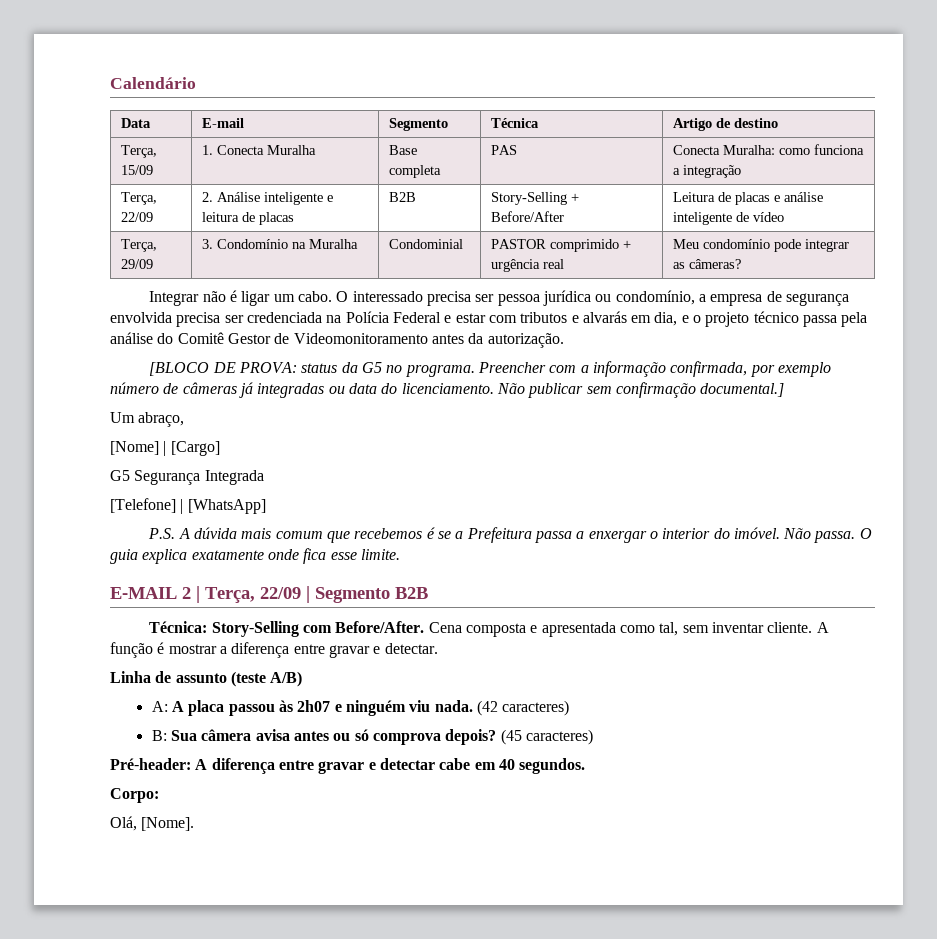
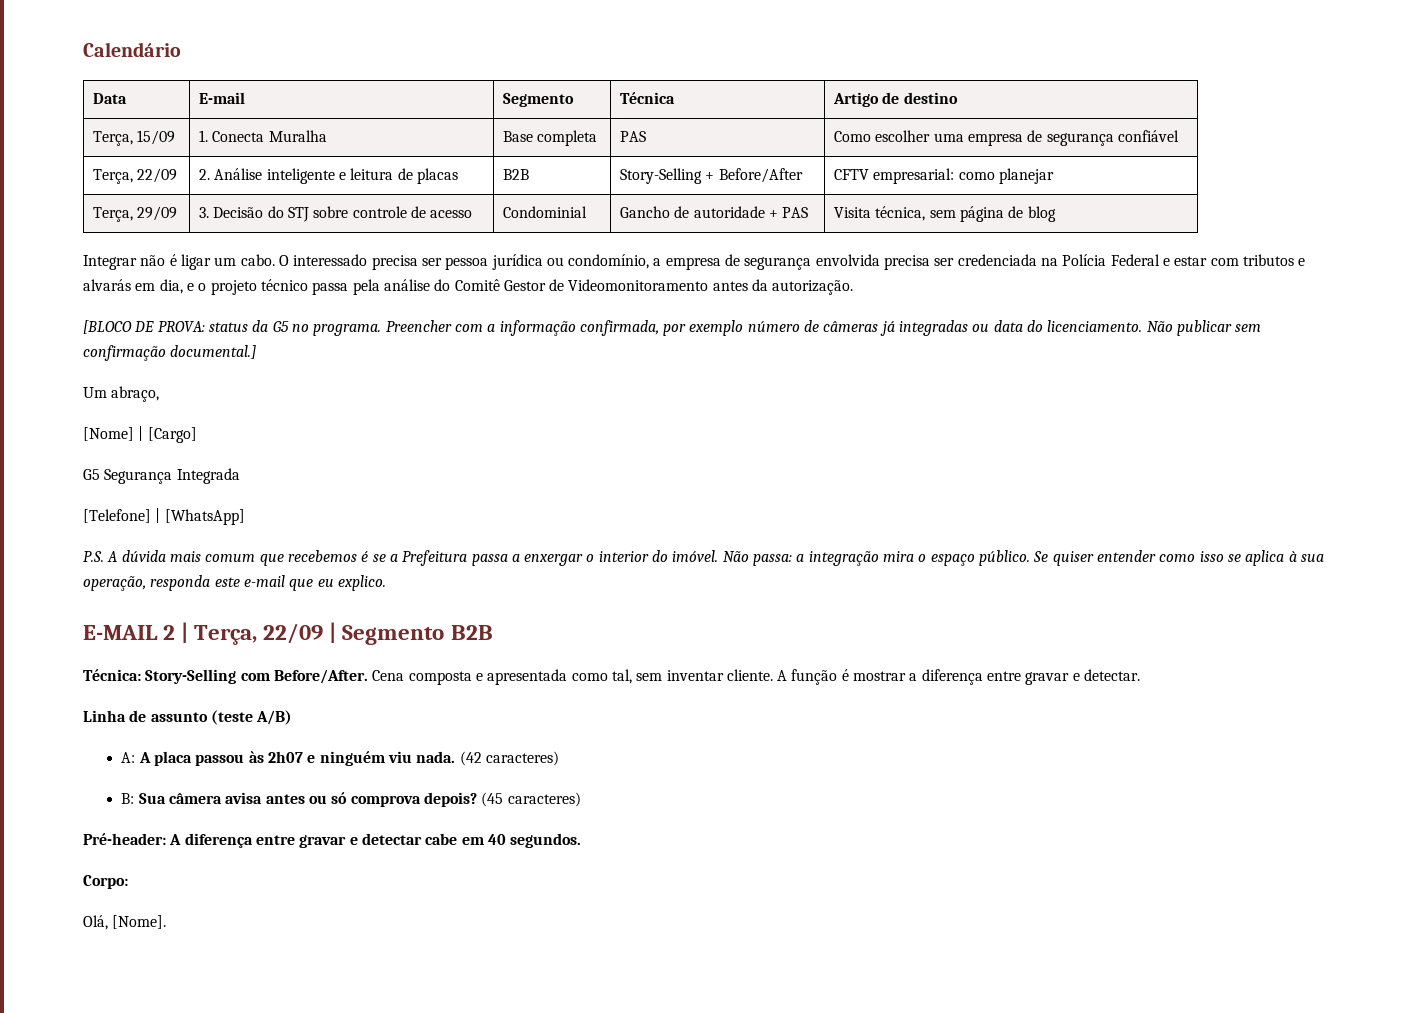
- Terça, 15/09 | 1. Conecta Muralha | Base completa | PAS | Conecta Muralha: como funciona a integração
+ Terça, 15/09 | 1. Conecta Muralha | Base completa | PAS | Como escolher uma empresa de segurança confiável
- Terça, 22/09 | 2. Análise inteligente e leitura de placas | B2B | Story-Selling + Before/After | Leitura de placas e análise inteligente de vídeo
- Terça, 29/09 | 3. Condomínio na Muralha | Condominial | PASTOR comprimido + urgência real | Meu condomínio pode integrar as câmeras?
+ Terça, 22/09 | 2. Análise inteligente e leitura de placas | B2B | Story-Selling + Before/After | CFTV empresarial: como planejar
+ Terça, 29/09 | 3. Decisão do STJ sobre controle de acesso | Condominial | Gancho de autoridade + PAS | Visita técnica, sem página de blog
- Não passa. O guia explica exatamente onde fica esse limite.
+ Não passa: a integração mira o espaço público. Se quiser entender como isso se aplica à sua operação, responda este e-mail que eu explico.

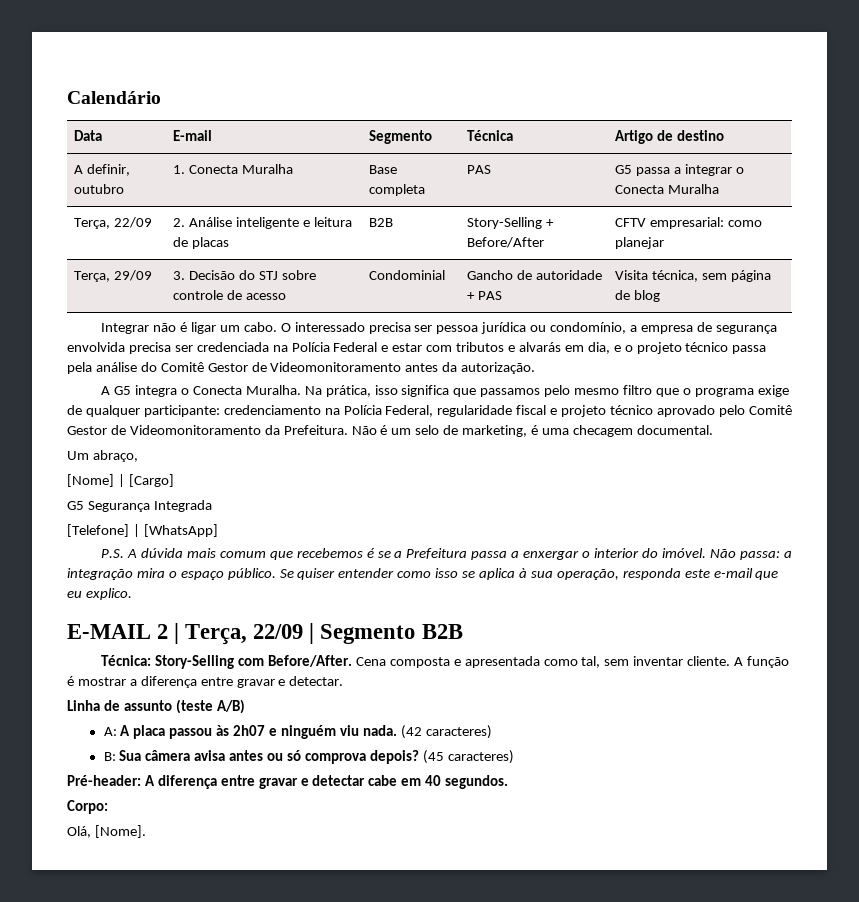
- Terça, 15/09 | 1. Conecta Muralha | Base completa | PAS | Como escolher uma empresa de segurança confiável
+ A definir, outubro | 1. Conecta Muralha | Base completa | PAS | G5 passa a integrar o Conecta Muralha
- [BLOCO DE PROVA: status da G5 no programa. Preencher com a informação confirmada, por exemplo número de câmeras já integradas ou data do licenciamento. Não publicar sem confirmação documental.]
+ A G5 integra o Conecta Muralha. Na prática, isso significa que passamos pelo mesmo filtro que o programa exige de qualquer participante: credenciamento na Polícia Federal, regularidade fiscal e projeto técnico aprovado pelo Comitê Gestor de Videomonitoramento da Prefeitura. Não é um selo de marketing, é uma checagem documental.

